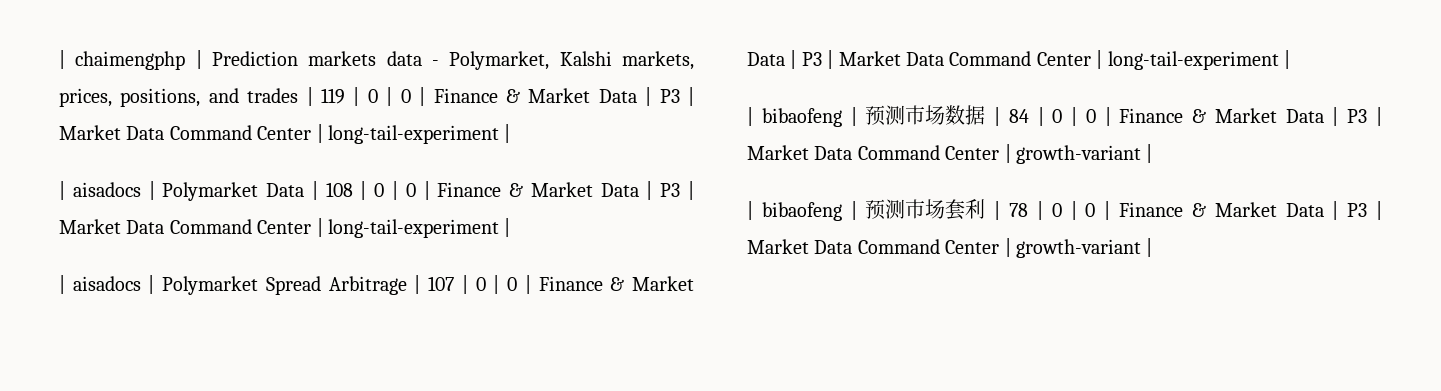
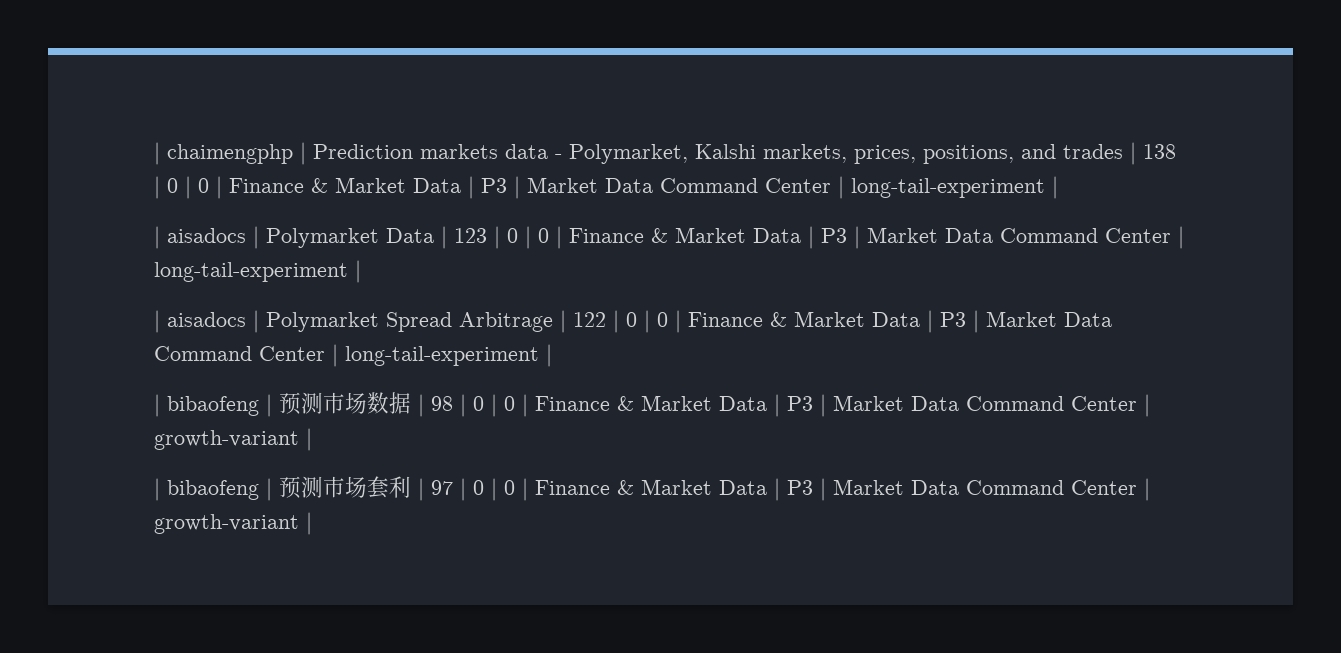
- | chaimengphp | Prediction markets data - Polymarket, Kalshi markets, prices, positions, and trades | 119 | 0 | 0 | Finance & Market Data | P3 | Market Data Command Center | long-tail-experiment |
+ | chaimengphp | Prediction markets data - Polymarket, Kalshi markets, prices, positions, and trades | 138 | 0 | 0 | Finance & Market Data | P3 | Market Data Command Center | long-tail-experiment |
- | aisadocs | Polymarket Data | 108 | 0 | 0 | Finance & Market Data | P3 | Market Data Command Center | long-tail-experiment |
+ | aisadocs | Polymarket Data | 123 | 0 | 0 | Finance & Market Data | P3 | Market Data Command Center | long-tail-experiment |
- | aisadocs | Polymarket Spread Arbitrage | 107 | 0 | 0 | Finance & Market Data | P3 | Market Data Command Center | long-tail-experiment |
+ | aisadocs | Polymarket Spread Arbitrage | 122 | 0 | 0 | Finance & Market Data | P3 | Market Data Command Center | long-tail-experiment |
- | bibaofeng | 预测市场数据 | 84 | 0 | 0 | Finance & Market Data | P3 | Market Data Command Center | growth-variant |
+ | bibaofeng | 预测市场数据 | 98 | 0 | 0 | Finance & Market Data | P3 | Market Data Command Center | growth-variant |
- | bibaofeng | 预测市场套利 | 78 | 0 | 0 | Finance & Market Data | P3 | Market Data Command Center | growth-variant |
+ | bibaofeng | 预测市场套利 | 97 | 0 | 0 | Finance & Market Data | P3 | Market Data Command Center | growth-variant |

